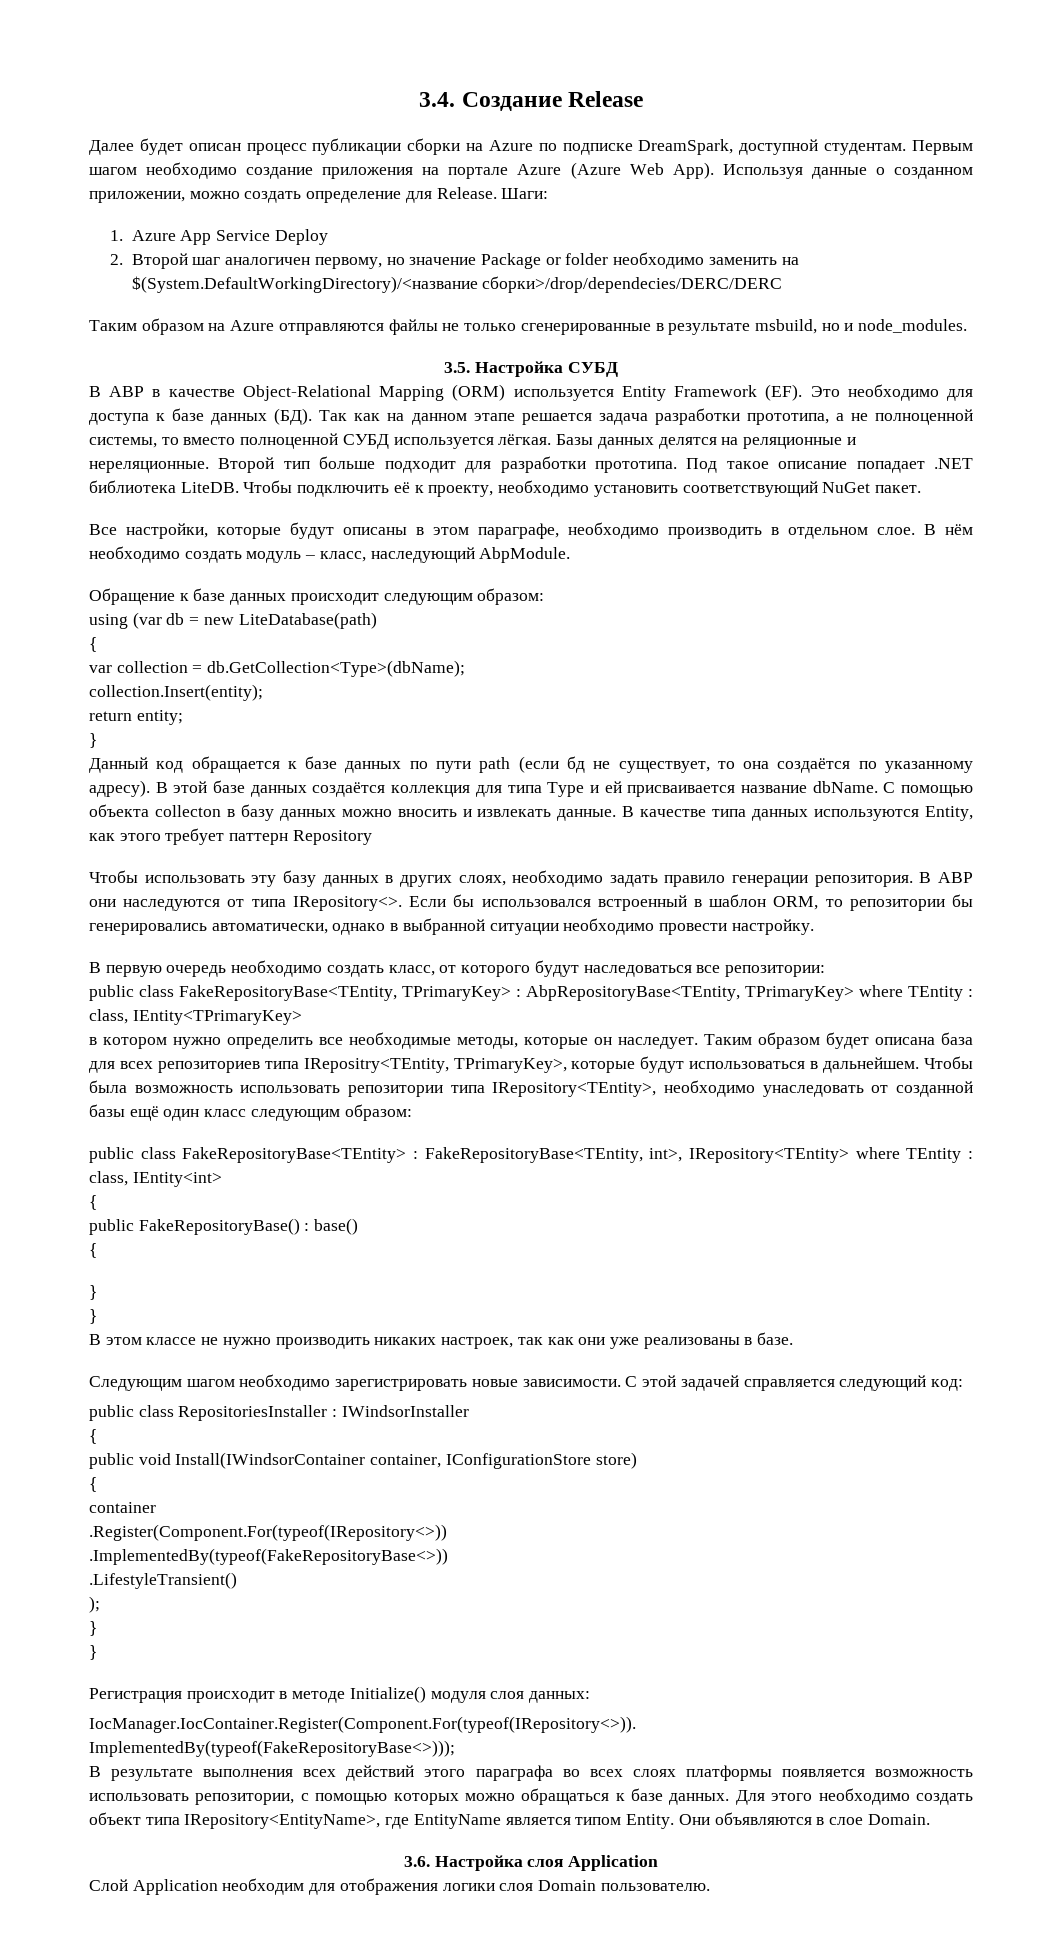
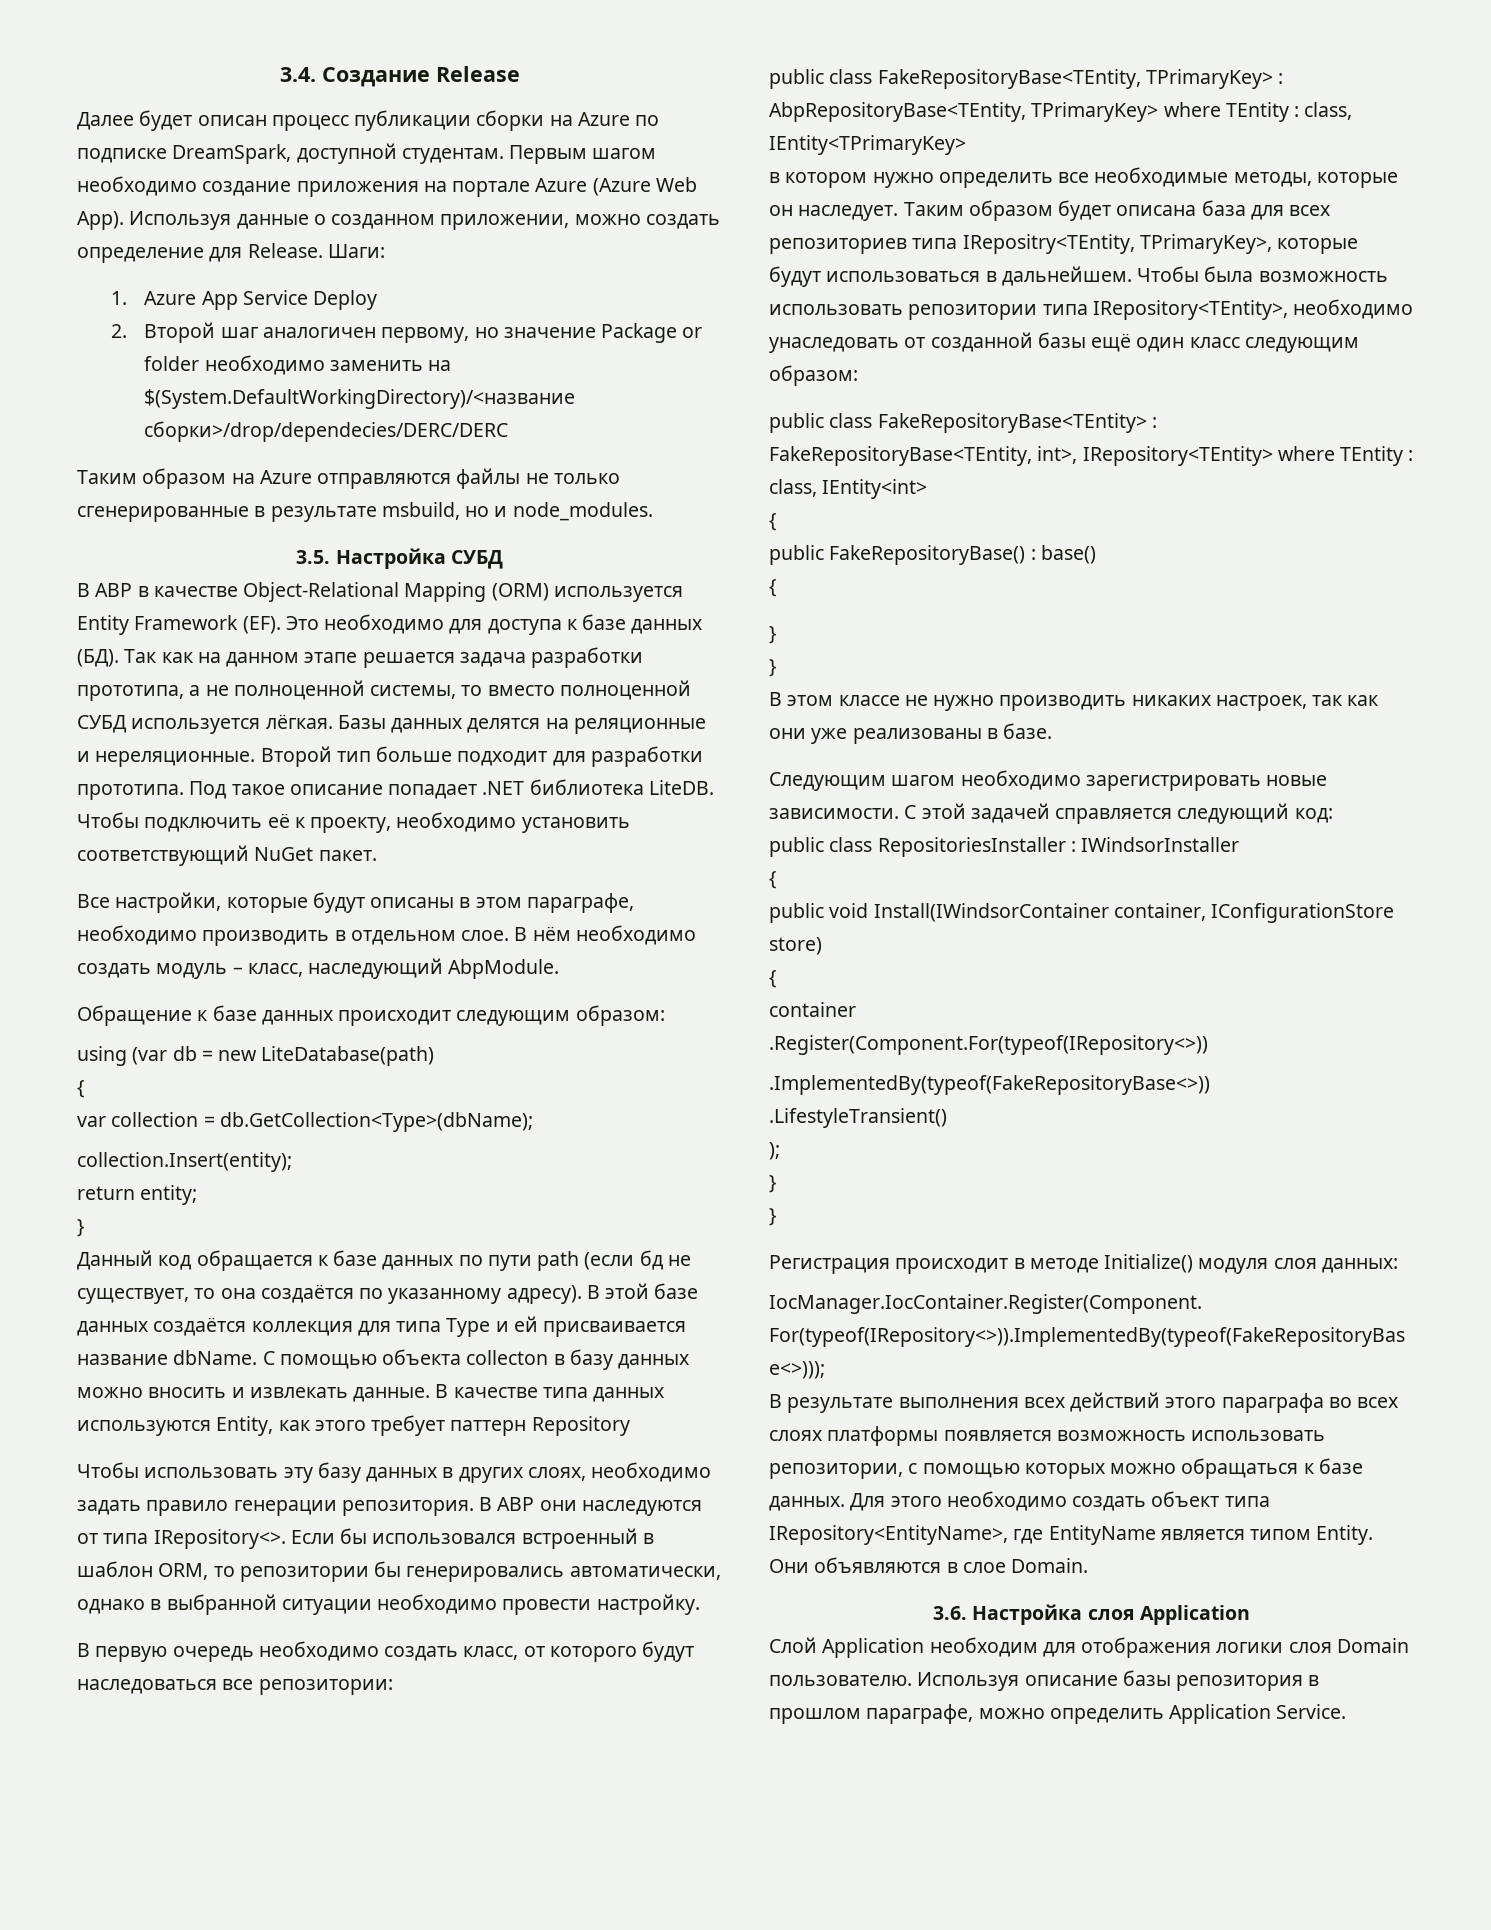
+ Используя описание базы репозитория в прошлом параграфе, можно определить Application Service.

